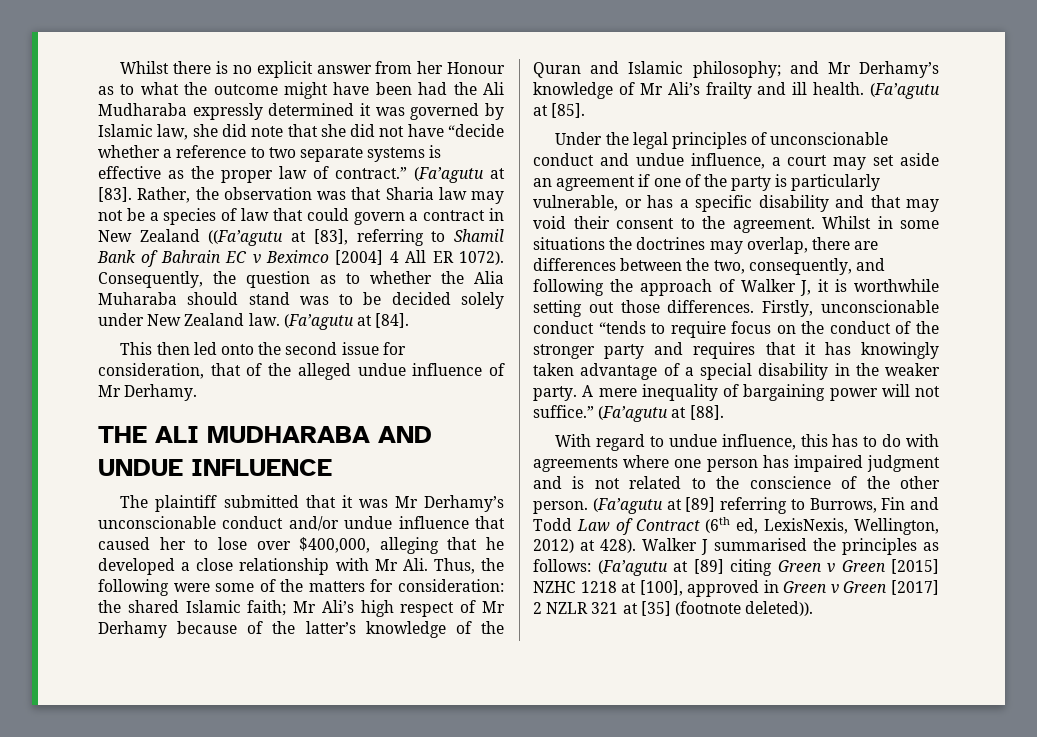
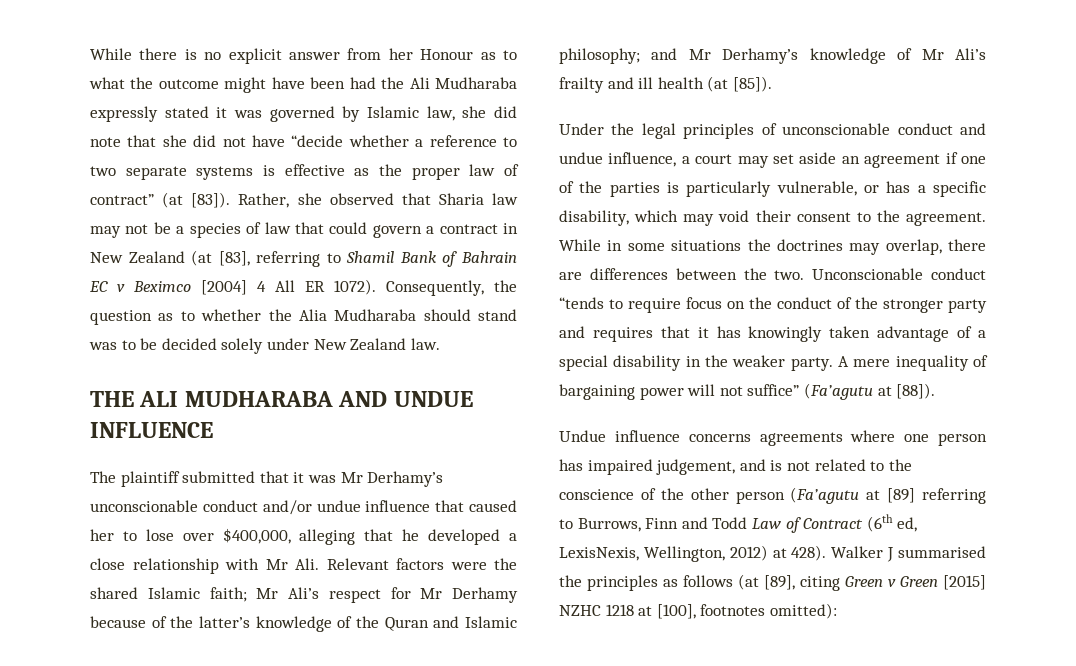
- Whilst there is no explicit answer from her Honour as to what the outcome might have been had the Ali Mudharaba expressly determined it was governed by Islamic law, she did note that she did not have “decide whether a reference to two separate systems is effective as the proper law of contract.” (Fa’agutu at [83]. Rather, the observation was that Sharia law may not be a species of law that could govern a contract in New Zealand ((Fa’agutu at [83], referring to Shamil Bank of Bahrain EC v Beximco [2004] 4 All ER 1072).
+ While there is no explicit answer from her Honour as to what the outcome might have been had the Ali Mudharaba expressly stated it was governed by Islamic law, she did note that she did not have “decide whether a reference to two separate systems is effective as the proper law of contract” (at [83]). Rather, she observed that Sharia law may not be a species of law that could govern a contract in New Zealand (at [83], referring to Shamil Bank of Bahrain EC v Beximco [2004] 4 All ER 1072).
- Consequently, the question as to whether the Alia Muharaba should stand was to be decided solely under New Zealand law. (Fa’agutu at [84].
- This then led onto the second issue for consideration, that of the alleged undue influence of Mr Derhamy.
+ Consequently, the question as to whether the Alia Mudharaba should stand was to be decided solely under New Zealand law.
- The plaintiff submitted that it was Mr Derhamy’s unconscionable conduct and/or undue influence that caused her to lose over $400,000, alleging that he developed a close relationship with Mr Ali. Thus, the following were some of the matters for consideration: the shared Islamic faith; Mr Ali’s high respect of Mr Derhamy because of the latter’s knowledge of the Quran and Islamic philosophy; and Mr Derhamy’s knowledge of Mr Ali’s frailty and ill health. (Fa’agutu at [85].
+ The plaintiff submitted that it was Mr Derhamy’s unconscionable conduct and/or undue influence that caused her to lose over $400,000, alleging that he developed a close relationship with Mr Ali. Relevant factors were the shared Islamic faith; Mr Ali’s respect for Mr Derhamy because of the latter’s knowledge of the Quran and Islamic philosophy; and Mr Derhamy’s knowledge of Mr Ali’s frailty and ill health (at [85]).
- Under the legal principles of unconscionable conduct and undue influence, a court may set aside an agreement if one of the party is particularly vulnerable, or has a specific disability and that may void their consent to the agreement.
+ Under the legal principles of unconscionable conduct and undue influence, a court may set aside an agreement if one of the parties is particularly vulnerable, or has a specific disability, which may void their consent to the agreement.
- Whilst in some situations the doctrines may overlap, there are differences between the two, consequently, and following the approach of Walker J, it is worthwhile setting out those differences. Firstly, unconscionable conduct “tends to require focus on the conduct of the stronger party and requires that it has knowingly taken advantage of a special disability in the weaker party.
+ While in some situations the doctrines may overlap, there are differences between the two. Unconscionable conduct “tends to require focus on the conduct of the stronger party and requires that it has knowingly taken advantage of a special disability in the weaker party.
- A mere inequality of bargaining power will not suffice.” (Fa’agutu at [88].
- With regard to undue influence, this has to do with agreements where one person has impaired judgment and is not related to the conscience of the other person. (Fa’agutu at [89] referring to Burrows, Fin and Todd Law of Contract (6th ed, LexisNexis, Wellington, 2012) at 428).
+ A mere inequality of bargaining power will not suffice” (Fa’agutu at [88]).
+ Undue influence concerns agreements where one person has impaired judgement, and is not related to the conscience of the other person (Fa’agutu at [89] referring to Burrows, Finn and Todd Law of Contract (6th ed, LexisNexis, Wellington, 2012) at 428).
- Walker J summarised the principles as follows: (Fa’agutu at [89] citing Green v Green [2015] NZHC 1218 at [100], approved in Green v Green [2017] 2 NZLR 321 at [35] (footnote deleted)).
+ Walker J summarised the principles as follows (at [89], citing Green v Green [2015] NZHC 1218 at [100], footnotes omitted):

